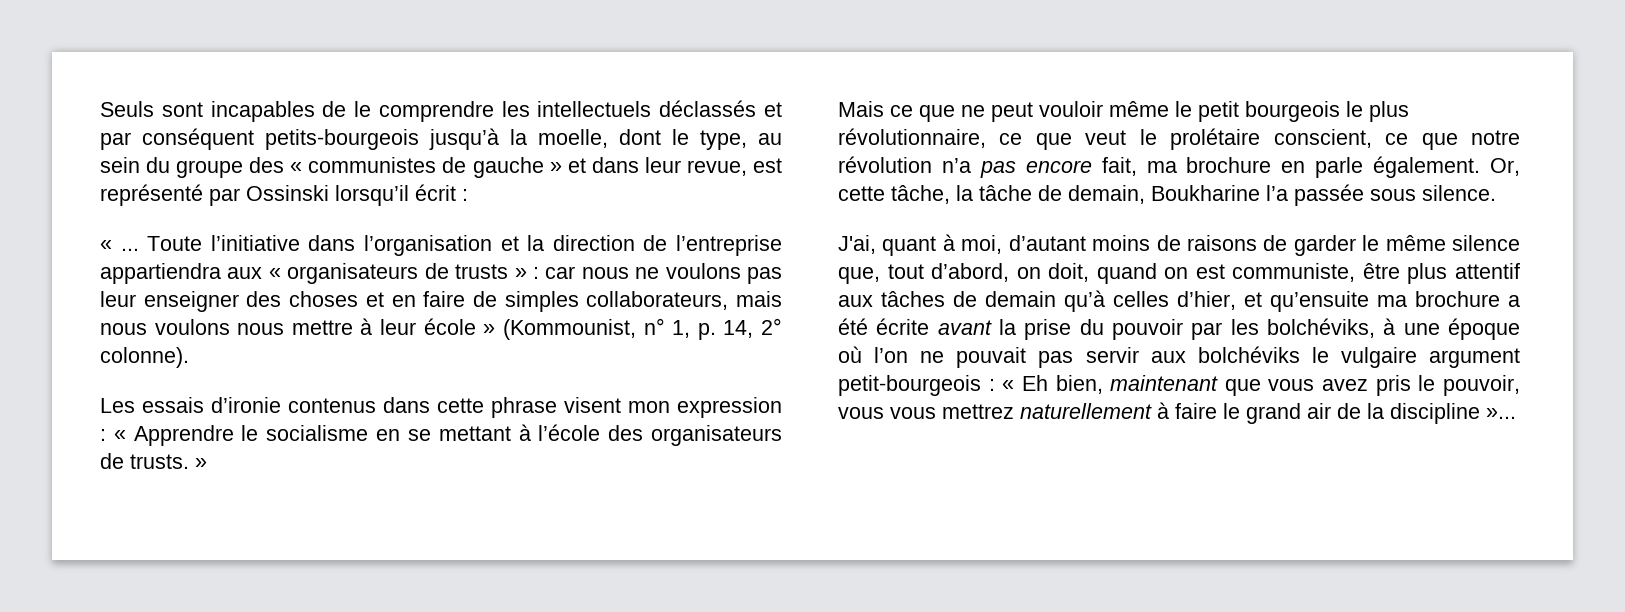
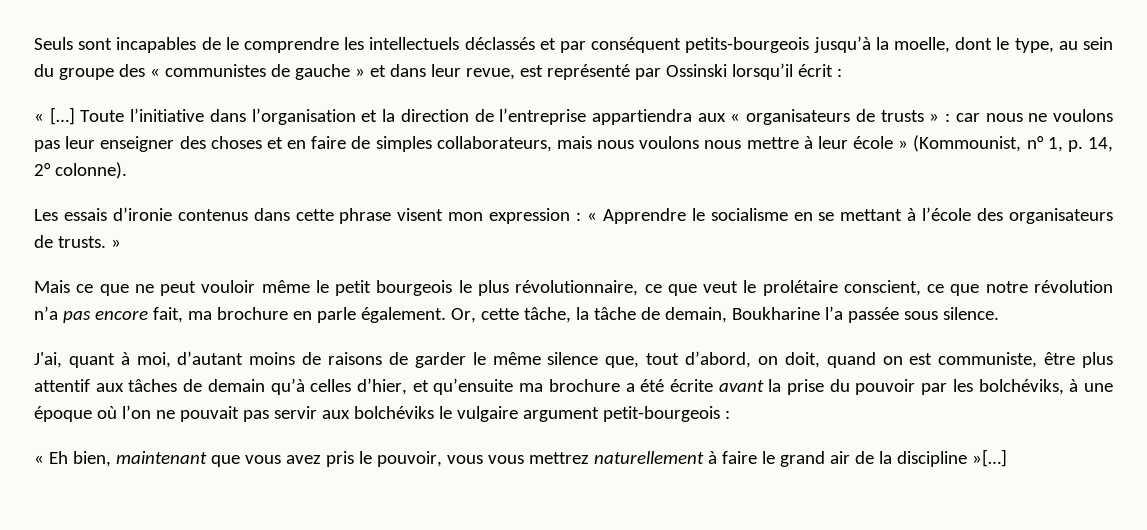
- « ...
+ « […]
- J'ai, quant à moi, d’autant moins de raisons de garder le même silence que, tout d’abord, on doit, quand on est communiste, être plus attentif aux tâches de demain qu’à celles d’hier, et qu’ensuite ma brochure a été écrite avant la prise du pouvoir par les bolchéviks, à une époque où l’on ne pouvait pas servir aux bolchéviks le vulgaire argument petit‑bourgeois : « Eh bien, maintenant que vous avez pris le pouvoir, vous vous mettrez naturellement à faire le grand air de la discipline »...
+ J'ai, quant à moi, d’autant moins de raisons de garder le même silence que, tout d’abord, on doit, quand on est communiste, être plus attentif aux tâches de demain qu’à celles d’hier, et qu’ensuite ma brochure a été écrite avant la prise du pouvoir par les bolchéviks, à une époque où l’on ne pouvait pas servir aux bolchéviks le vulgaire argument petit‑bourgeois :
+ « Eh bien, maintenant que vous avez pris le pouvoir, vous vous mettrez naturellement à faire le grand air de la discipline »[…]

